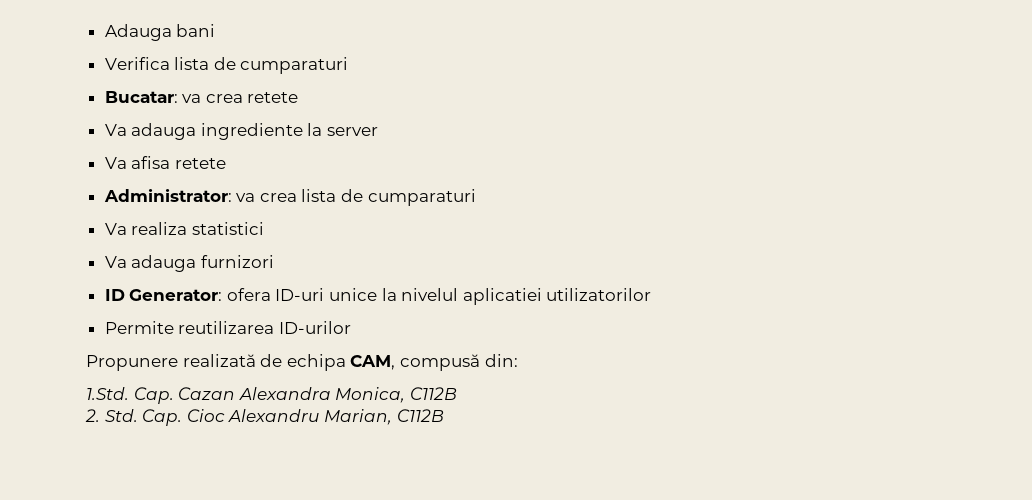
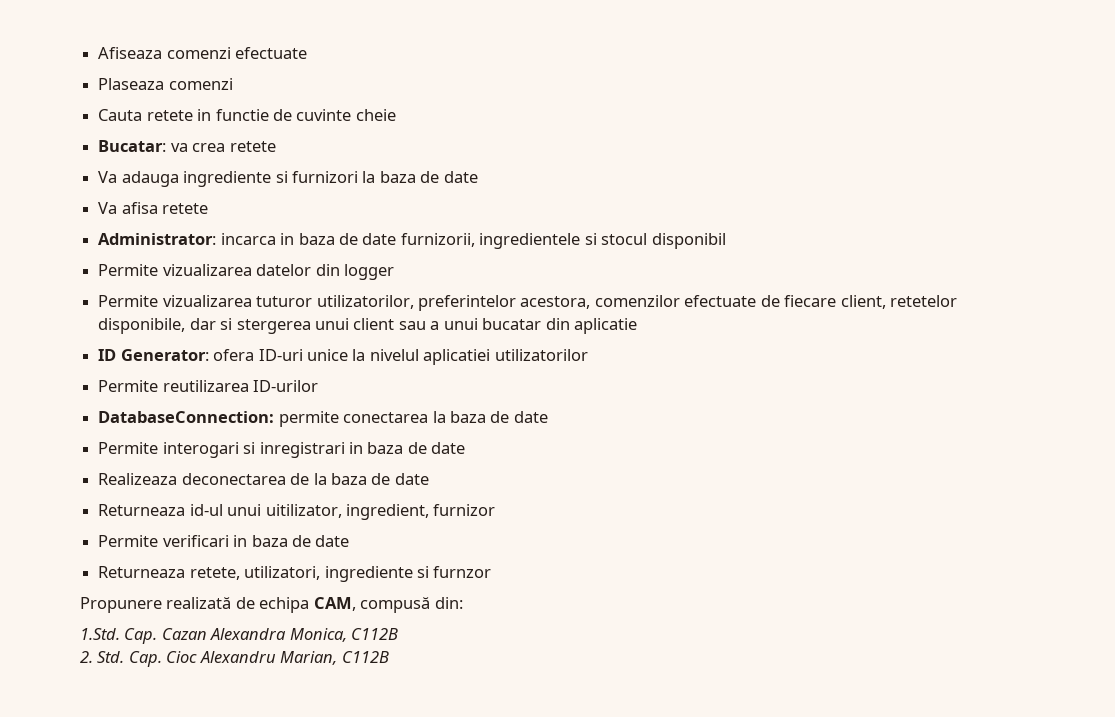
- Adauga bani
- Verifica lista de cumparaturi
+ Afiseaza comenzi efectuate
+ Plaseaza comenzi
+ Cauta retete in functie de cuvinte cheie
- Va adauga ingrediente la server
+ Va adauga ingrediente si furnizori la baza de date
  Va afisa retete
- Administrator: va crea lista de cumparaturi
- Va realiza statistici
- Va adauga furnizori
+ Administrator: incarca in baza de date furnizorii, ingredientele si stocul disponibil
+ Permite vizualizarea datelor din logger
+ Permite vizualizarea tuturor utilizatorilor, preferintelor acestora, comenzilor efectuate de fiecare client, retetelor disponibile, dar si stergerea unui client sau a unui bucatar din aplicatie
+ DatabaseConnection: permite conectarea la baza de date
+ Permite interogari si inregistrari in baza de date
+ Realizeaza deconectarea de la baza de date
+ Returneaza id-ul unui uitilizator, ingredient, furnizor
+ Permite verificari in baza de date
+ Returneaza retete, utilizatori, ingrediente si furnzor

